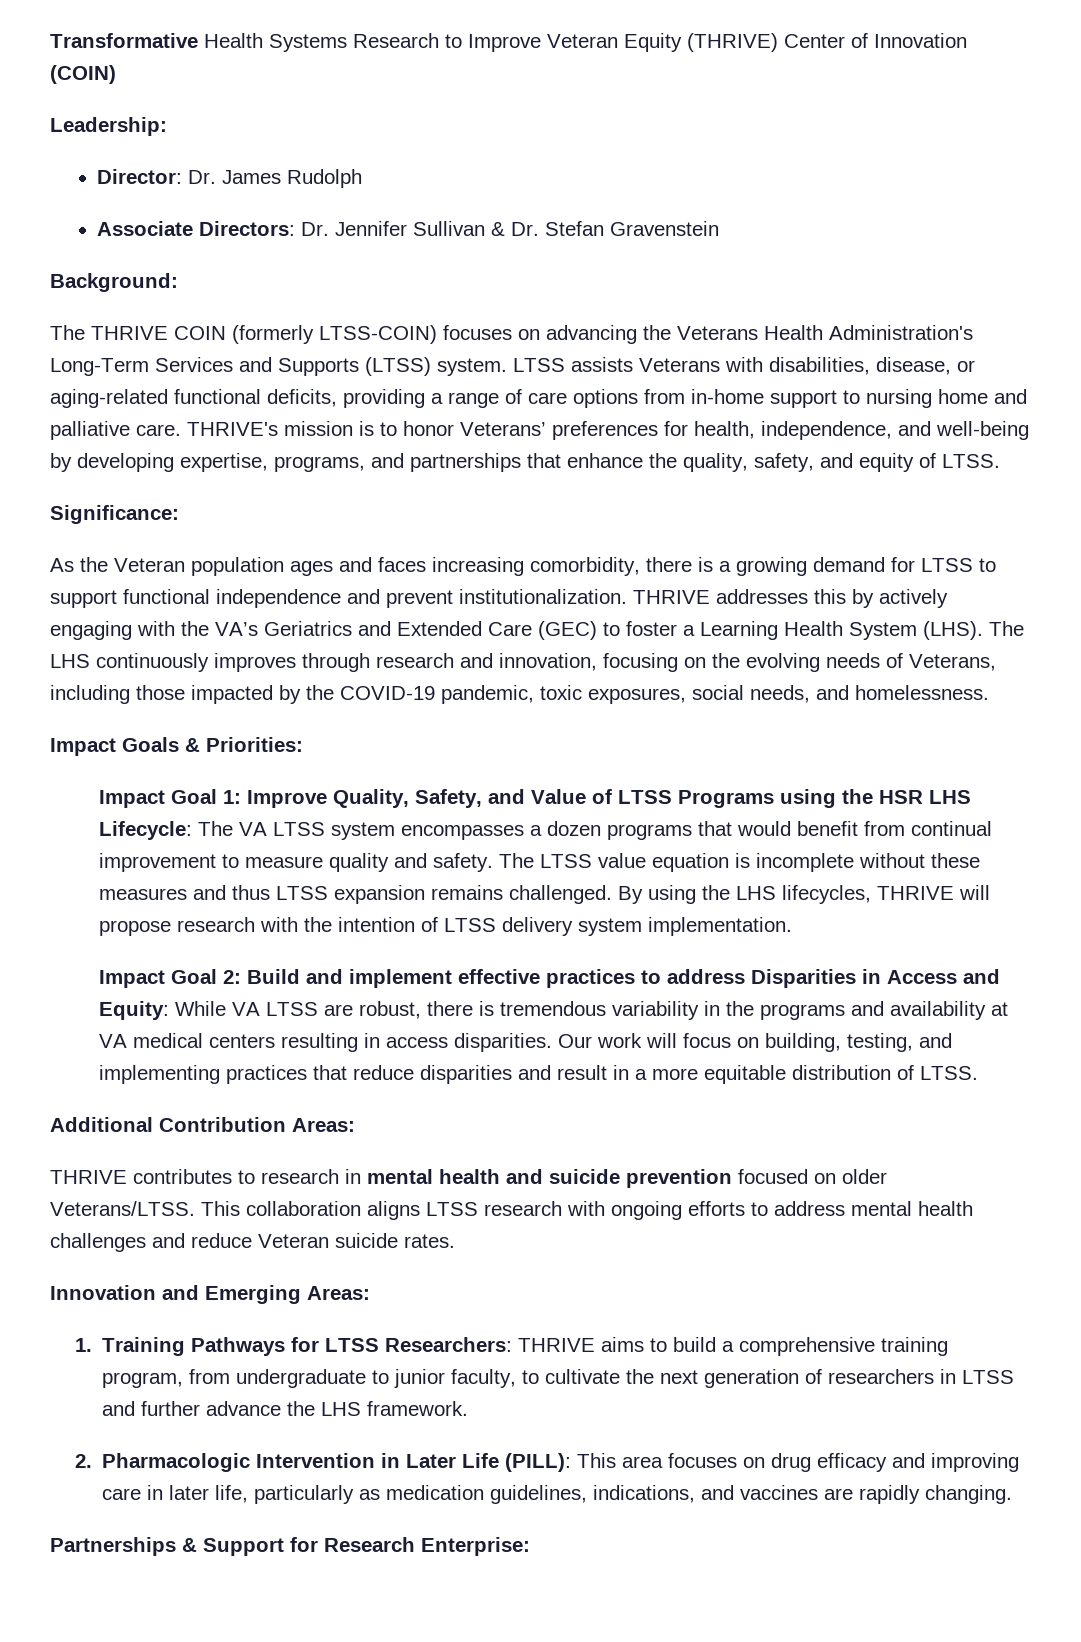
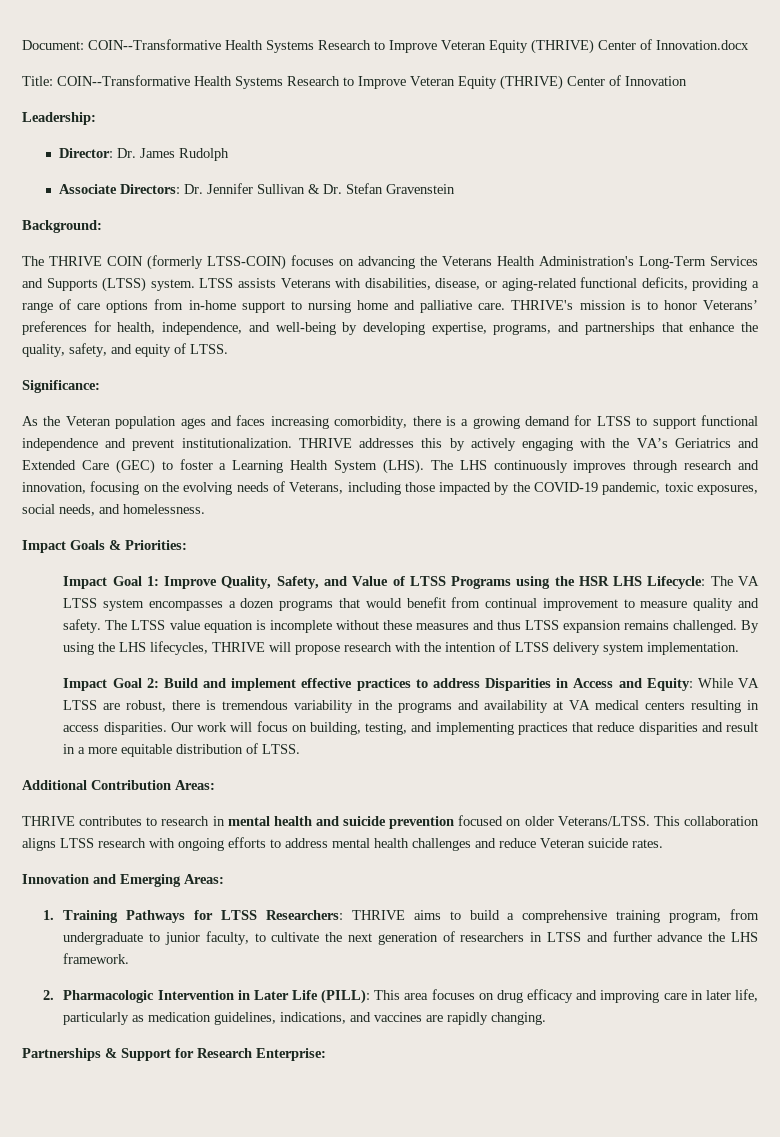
- Transformative Health Systems Research to Improve Veteran Equity (THRIVE) Center of Innovation (COIN)
+ Document: COIN--Transformative Health Systems Research to Improve Veteran Equity (THRIVE) Center of Innovation.docx
+ Title: COIN--Transformative Health Systems Research to Improve Veteran Equity (THRIVE) Center of Innovation

